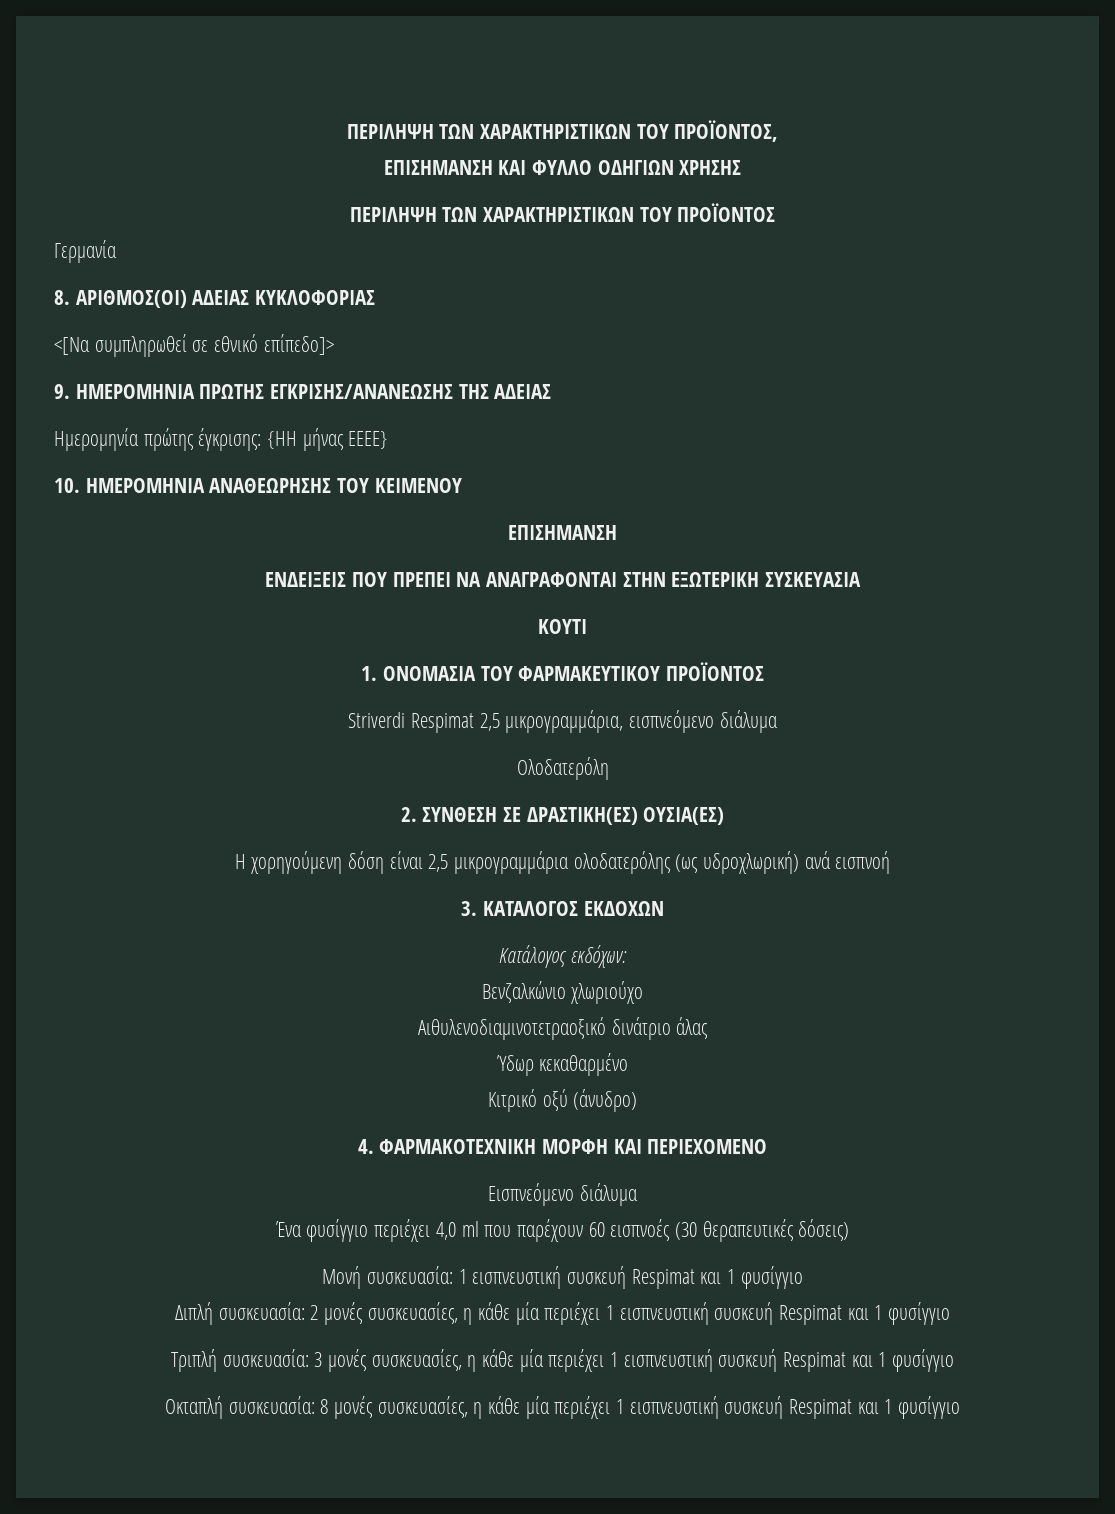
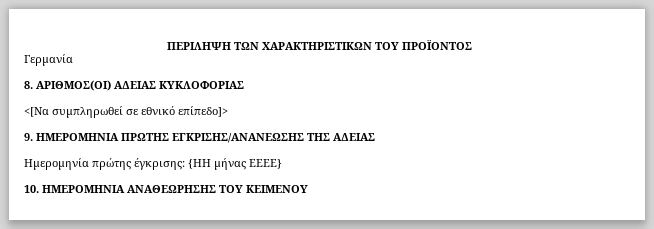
- ΠΕΡΙΛΗΨΗ ΤΩΝ ΧΑΡΑΚΤΗΡΙΣΤΙΚΩΝ ΤΟΥ ΠΡΟΪΟΝΤΟΣ,
- ΕΠΙΣΗΜΑΝΣΗ ΚΑΙ ΦΥΛΛΟ ΟΔΗΓΙΩΝ ΧΡΗΣHΣ
  10. ΗΜΕΡΟΜΗΝΙΑ ΑΝΑΘΕΩΡΗΣΗΣ ΤΟΥ ΚΕΙΜΕΝΟΥ
- ΕΠΙΣΗΜΑΝΣΗ
- ΕΝΔΕΙΞΕΙΣ ΠΟΥ ΠΡΕΠΕΙ ΝΑ ΑΝΑΓΡΑΦΟΝΤΑΙ ΣΤΗΝ ΕΞΩΤΕΡΙΚΗ ΣΥΣΚΕΥΑΣΙΑ
- ΚΟΥΤΙ
- 1. ΟΝΟΜΑΣΙΑ ΤΟΥ ΦΑΡΜΑΚΕΥΤΙΚΟΥ ΠΡΟΪΟΝΤΟΣ
- Striverdi Respimat 2,5 μικρογραμμάρια, εισπνεόμενο διάλυμα
- Ολοδατερόλη
- 2. ΣΥΝΘΕΣΗ ΣΕ ΔΡΑΣΤΙΚΗ(ΕΣ) ΟΥΣΙΑ(ΕΣ)
- Η χορηγούμενη δόση είναι 2,5 μικρογραμμάρια ολοδατερόλης (ως υδροχλωρική) ανά εισπνοή
- 3. ΚΑΤΑΛΟΓΟΣ ΕΚΔΟΧΩΝ
- Κατάλογος εκδόχων:
- Βενζαλκώνιο χλωριούχο
- Αιθυλενοδιαμινοτετραοξικό δινάτριο άλας
- Ύδωρ κεκαθαρμένο
- Κιτρικό οξύ (άνυδρο)
- 4. ΦΑΡΜΑΚΟΤΕΧΝΙΚΗ ΜΟΡΦΗ ΚΑΙ ΠΕΡΙΕΧΟΜΕΝΟ
- Εισπνεόμενο διάλυμα
- Ένα φυσίγγιο περιέχει 4,0 ml που παρέχουν 60 εισπνοές (30 θεραπευτικές δόσεις)
- Μονή συσκευασία: 1 εισπνευστική συσκευή Respimat και 1 φυσίγγιο
- Διπλή συσκευασία: 2 μονές συσκευασίες, η κάθε μία περιέχει 1 εισπνευστική συσκευή Respimat και 1 φυσίγγιο
- Τριπλή συσκευασία: 3 μονές συσκευασίες, η κάθε μία περιέχει 1 εισπνευστική συσκευή Respimat και 1 φυσίγγιο
- Οκταπλή συσκευασία: 8 μονές συσκευασίες, η κάθε μία περιέχει 1 εισπνευστική συσκευή Respimat και 1 φυσίγγιο

